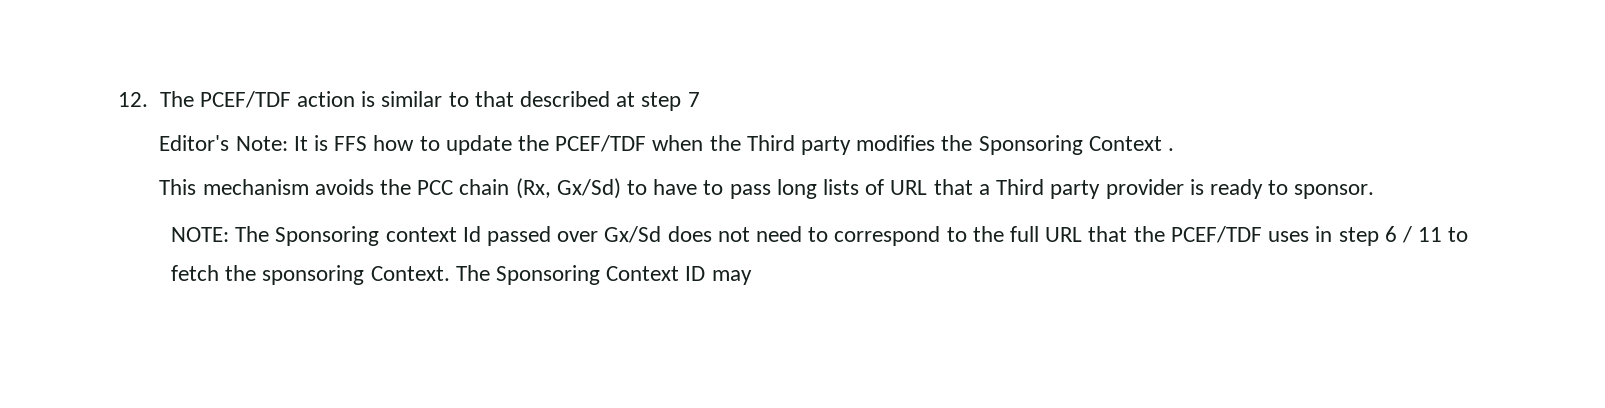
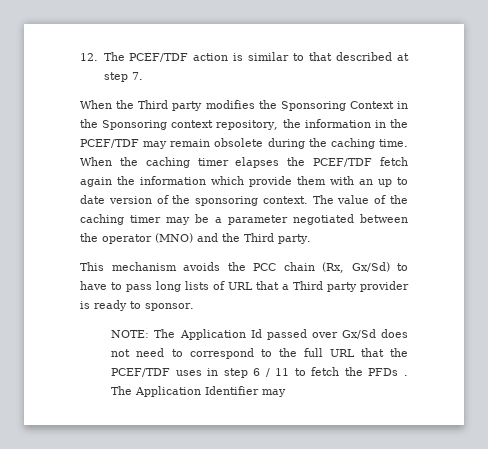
- 12. The PCEF/TDF action is similar to that described at step 7
- Editor's Note: It is FFS how to update the PCEF/TDF when the Third party modifies the Sponsoring Context .
+ 12. The PCEF/TDF action is similar to that described at step 7.
+ When the Third party modifies the Sponsoring Context in the Sponsoring context repository, the information in the PCEF/TDF may remain obsolete during the caching time. When the caching timer elapses the PCEF/TDF fetch again the information which provide them with an up to date version of the sponsoring context. The value of the caching timer may be a parameter negotiated between the operator (MNO) and the Third party.
- NOTE: The Sponsoring context Id passed over Gx/Sd does not need to correspond to the full URL that the PCEF/TDF uses in step 6 / 11 to fetch the sponsoring Context. The Sponsoring Context ID may
+ NOTE: The Application Id passed over Gx/Sd does not need to correspond to the full URL that the PCEF/TDF uses in step 6 / 11 to fetch the PFDs . The Application Identifier may

